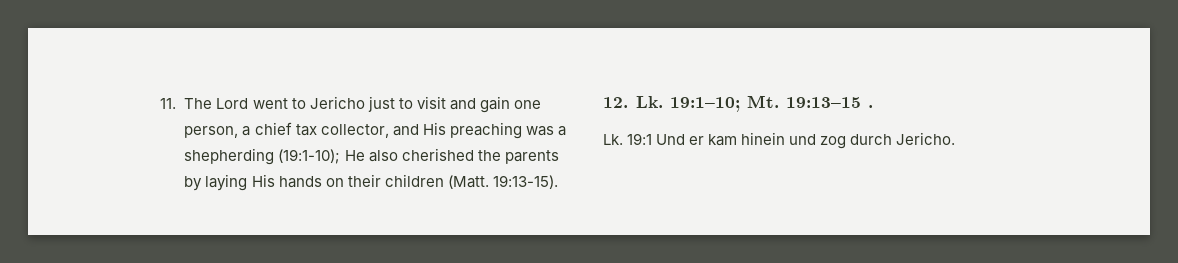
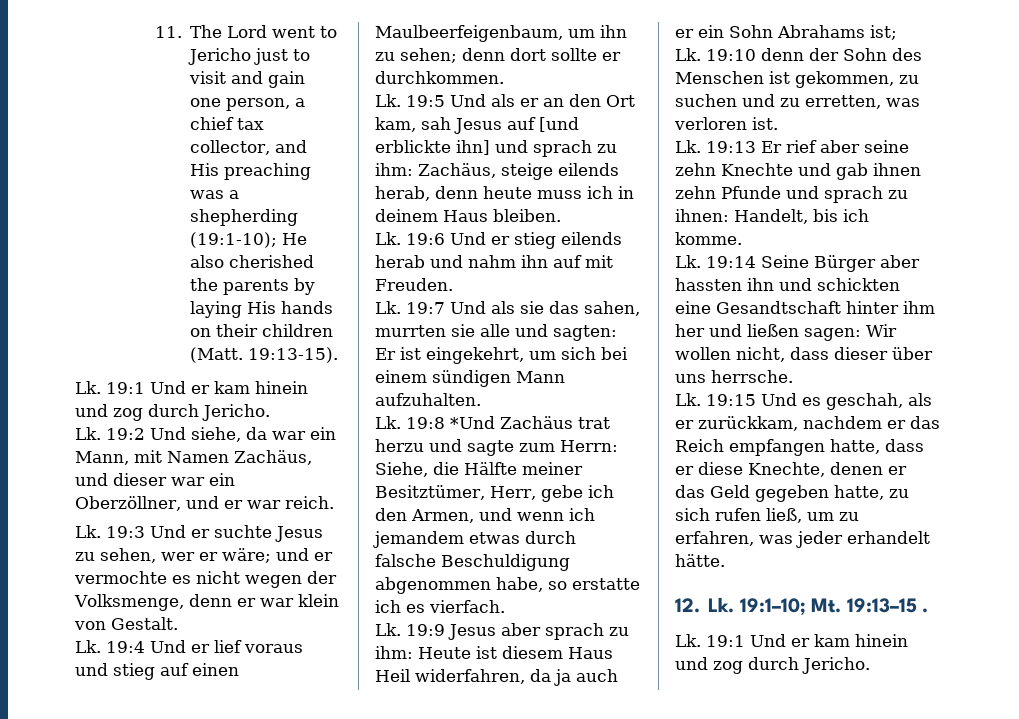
  19:13-15).
+ Lk. 19:1 Und er kam hinein und zog durch Jericho.
+ Lk. 19:2 Und siehe, da war ein Mann, mit Namen Zachäus, und dieser war ein Oberzöllner, und er war reich.
+ Lk. 19:3 Und er suchte Jesus zu sehen, wer er wäre; und er vermochte es nicht wegen der Volksmenge, denn er war klein von Gestalt.
+ Lk. 19:4 Und er lief voraus und stieg auf einen Maulbeerfeigenbaum, um ihn zu sehen; denn dort sollte er durchkommen.
+ Lk. 19:5 Und als er an den Ort kam, sah Jesus auf [und erblickte ihn] und sprach zu ihm: Zachäus, steige eilends herab, denn heute muss ich in deinem Haus bleiben.
+ Lk. 19:6 Und er stieg eilends herab und nahm ihn auf mit Freuden.
+ Lk. 19:7 Und als sie das sahen, murrten sie alle und sagten: Er ist eingekehrt, um sich bei einem sündigen Mann aufzuhalten.
+ Lk. 19:8 *Und Zachäus trat herzu und sagte zum Herrn: Siehe, die Hälfte meiner Besitztümer, Herr, gebe ich den Armen, und wenn ich jemandem etwas durch falsche Beschuldigung abgenommen habe, so erstatte ich es vierfach.
+ Lk. 19:9 Jesus aber sprach zu ihm: Heute ist diesem Haus Heil widerfahren, da ja auch er ein Sohn Abrahams ist;
+ Lk. 19:10 denn der Sohn des Menschen ist gekommen, zu suchen und zu erretten, was verloren ist.
+ Lk. 19:13 Er rief aber seine zehn Knechte und gab ihnen zehn Pfunde und sprach zu ihnen: Handelt, bis ich komme.
+ Lk. 19:14 Seine Bürger aber hassten ihn und schickten eine Gesandtschaft hinter ihm her und ließen sagen: Wir wollen nicht, dass dieser über uns herrsche.
+ Lk. 19:15 Und es geschah, als er zurückkam, nachdem er das Reich empfangen hatte, dass er diese Knechte, denen er das Geld gegeben hatte, zu sich rufen ließ, um zu erfahren, was jeder erhandelt hätte.

